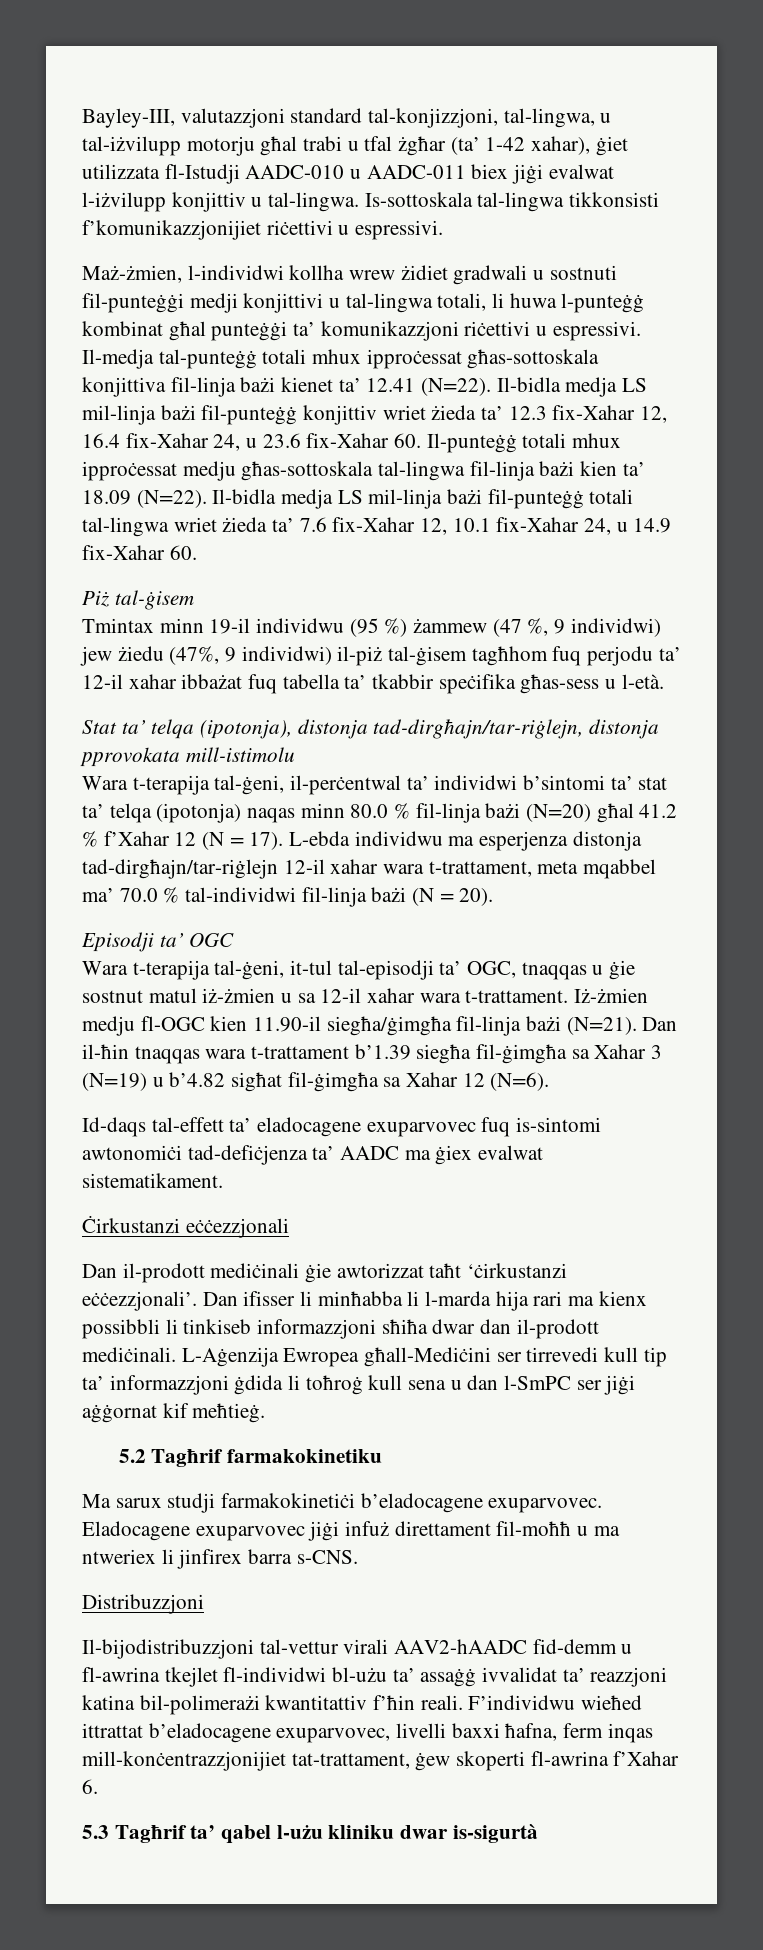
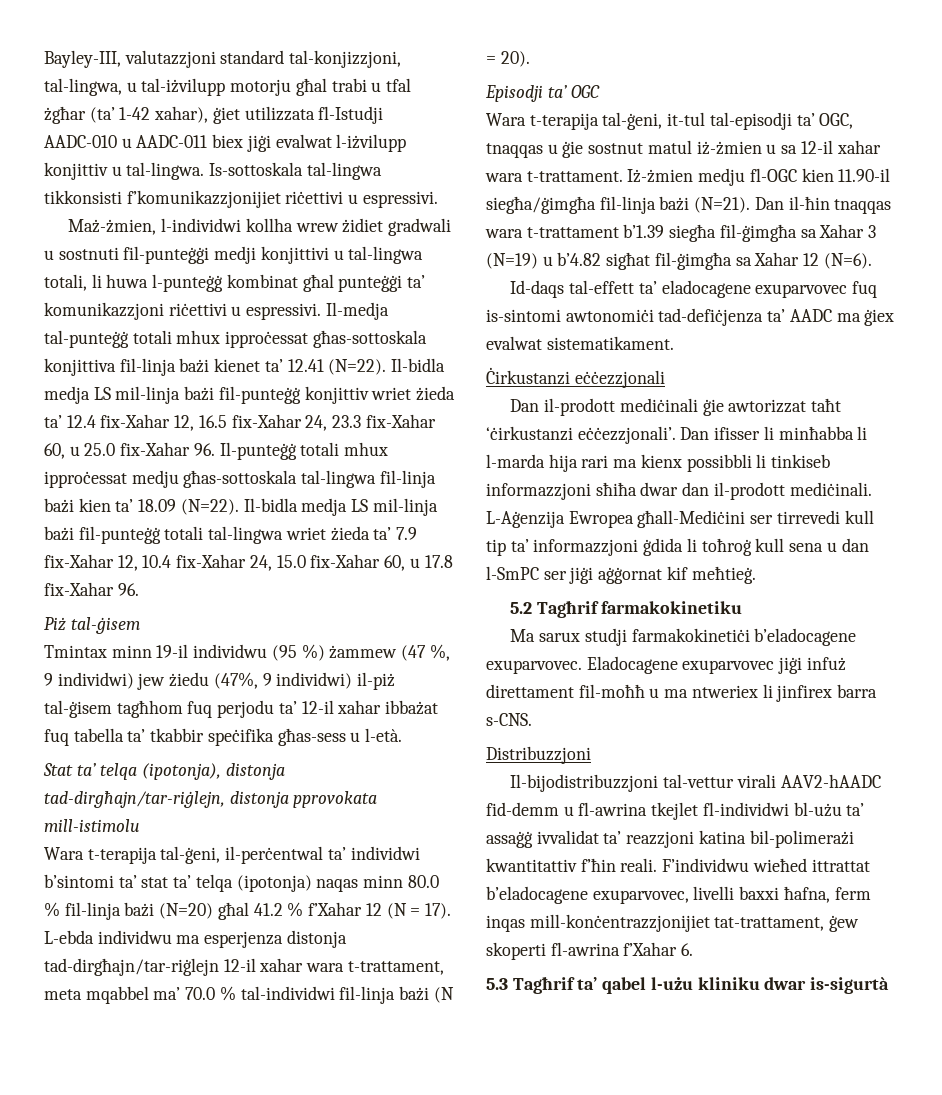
- Il-bidla medja LS mil-linja bażi fil-punteġġ konjittiv wriet żieda ta’ 12.3 fix-Xahar 12, 16.4 fix-Xahar 24, u 23.6 fix-Xahar 60. Il-punteġġ totali mhux ipproċessat medju għas-sottoskala tal-lingwa fil-linja bażi kien ta’ 18.09 (N=22).
+ Il-bidla medja LS mil-linja bażi fil-punteġġ konjittiv wriet żieda ta’ 12.4 fix-Xahar 12, 16.5 fix-Xahar 24, 23.3 fix-Xahar 60, u 25.0 fix-Xahar 96. Il-punteġġ totali mhux ipproċessat medju għas-sottoskala tal-lingwa fil-linja bażi kien ta’ 18.09 (N=22).
- Il-bidla medja LS mil-linja bażi fil-punteġġ totali tal-lingwa wriet żieda ta’ 7.6 fix-Xahar 12, 10.1 fix-Xahar 24, u 14.9 fix-Xahar 60.
+ Il-bidla medja LS mil-linja bażi fil-punteġġ totali tal-lingwa wriet żieda ta’ 7.9 fix-Xahar 12, 10.4 fix-Xahar 24, 15.0 fix-Xahar 60, u 17.8 fix-Xahar 96.

